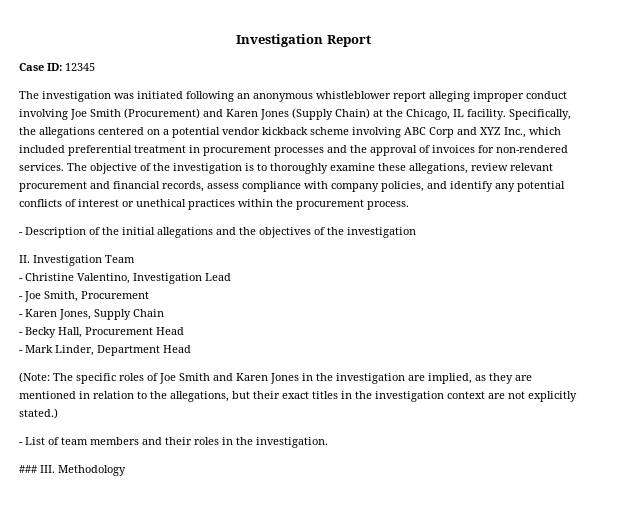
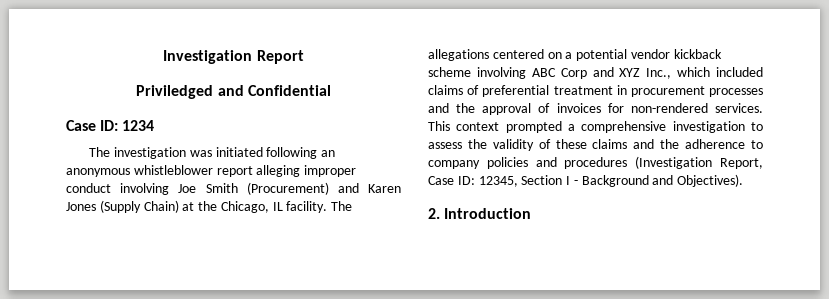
- Case ID: 12345
+ Priviledged and Confidential
+ Case ID: 1234
- Specifically, the allegations centered on a potential vendor kickback scheme involving ABC Corp and XYZ Inc., which included preferential treatment in procurement processes and the approval of invoices for non-rendered services.
+ The allegations centered on a potential vendor kickback scheme involving ABC Corp and XYZ Inc., which included claims of preferential treatment in procurement processes and the approval of invoices for non-rendered services.
- The objective of the investigation is to thoroughly examine these allegations, review relevant procurement and financial records, assess compliance with company policies, and identify any potential conflicts of interest or unethical practices within the procurement process.
- - Description of the initial allegations and the objectives of the investigation
- II. Investigation Team
- - Christine Valentino, Investigation Lead
- - Joe Smith, Procurement
- - Karen Jones, Supply Chain
- - Becky Hall, Procurement Head
- - Mark Linder, Department Head
- (Note: The specific roles of Joe Smith and Karen Jones in the investigation are implied, as they are mentioned in relation to the allegations, but their exact titles in the investigation context are not explicitly stated.)
- - List of team members and their roles in the investigation.
- ### III. Methodology
+ This context prompted a comprehensive investigation to assess the validity of these claims and the adherence to company policies and procedures (Investigation Report, Case ID: 12345, Section I - Background and Objectives).
+ 2. Introduction

